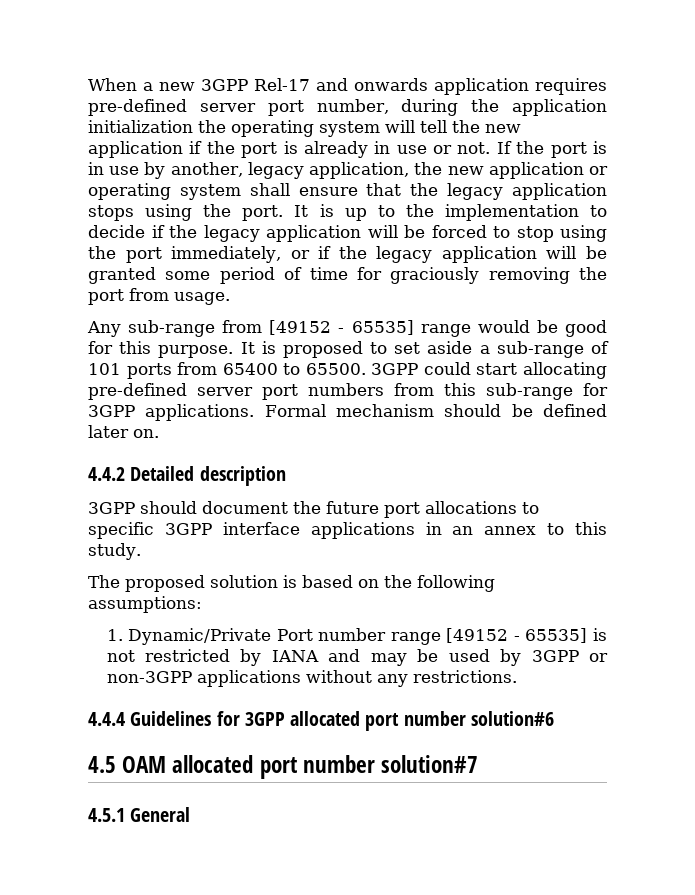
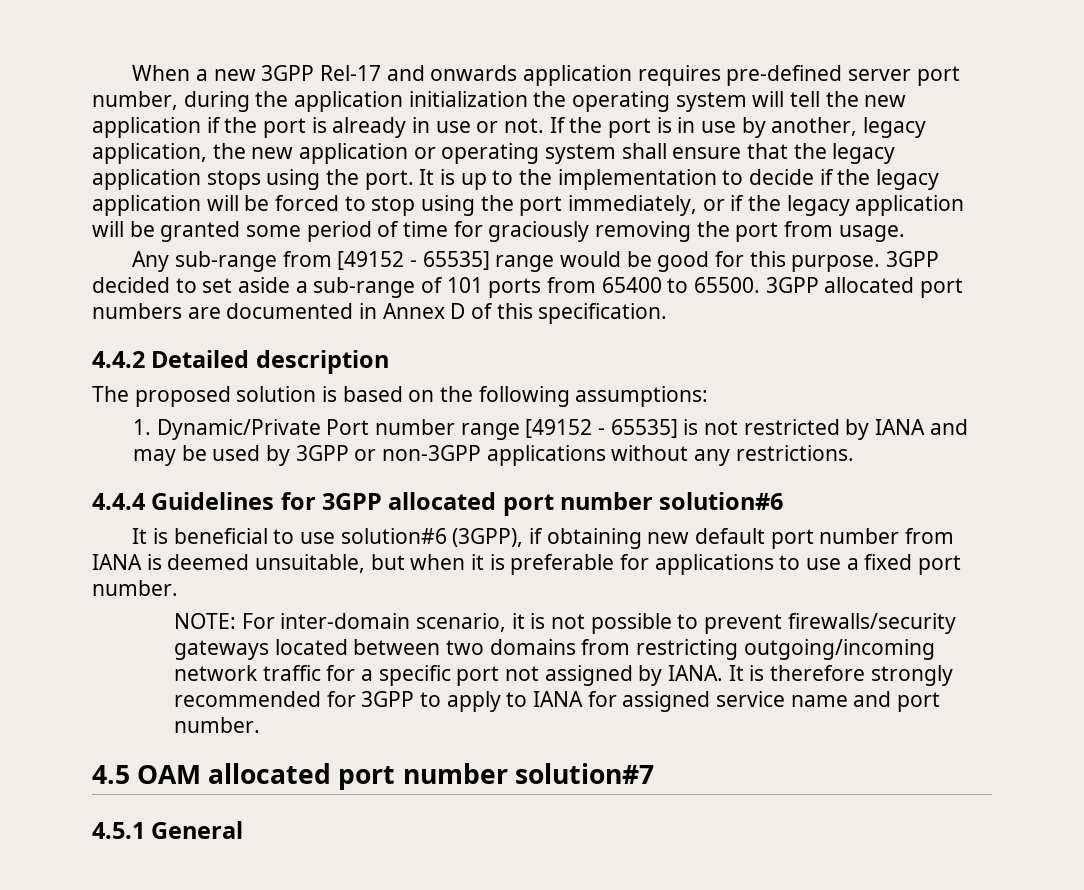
- It is proposed to set aside a sub-range of 101 ports from 65400 to 65500.
+ 3GPP decided to set aside a sub-range of 101 ports from 65400 to 65500.
- 3GPP could start allocating pre-defined server port numbers from this sub-range for 3GPP applications. Formal mechanism should be defined later on.
+ 3GPP allocated port numbers are documented in Annex D of this specification.
  4.4.2 Detailed description
- 3GPP should document the future port allocations to specific 3GPP interface applications in an annex to this study.
+ It is beneficial to use solution#6 (3GPP), if obtaining new default port number from IANA is deemed unsuitable, but when it is preferable for applications to use a fixed port number.
+ NOTE: For inter-domain scenario, it is not possible to prevent firewalls/security gateways located between two domains from restricting outgoing/incoming network traffic for a specific port not assigned by IANA. It is therefore strongly recommended for 3GPP to apply to IANA for assigned service name and port number.

